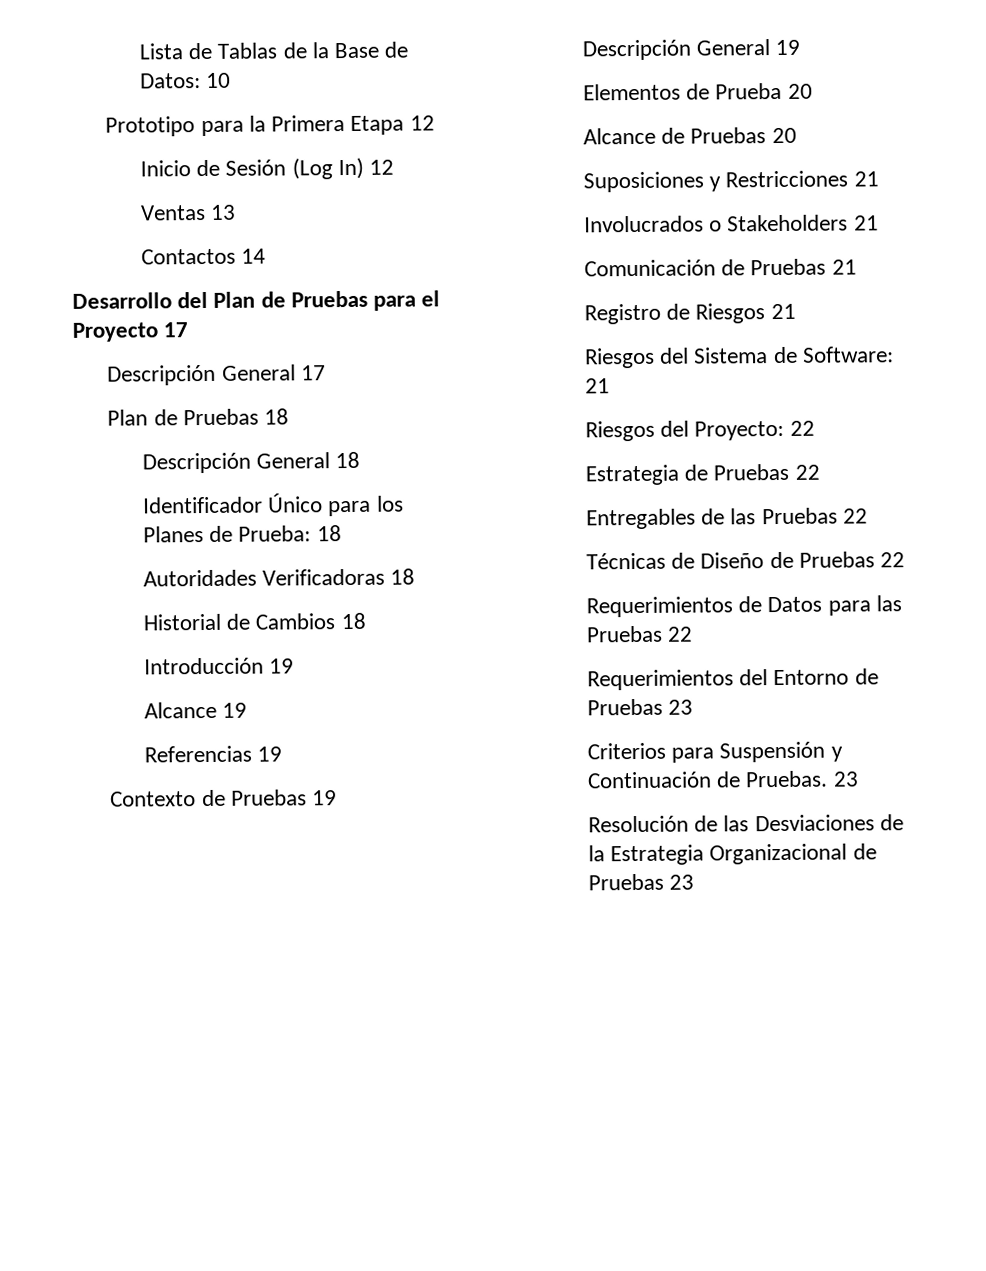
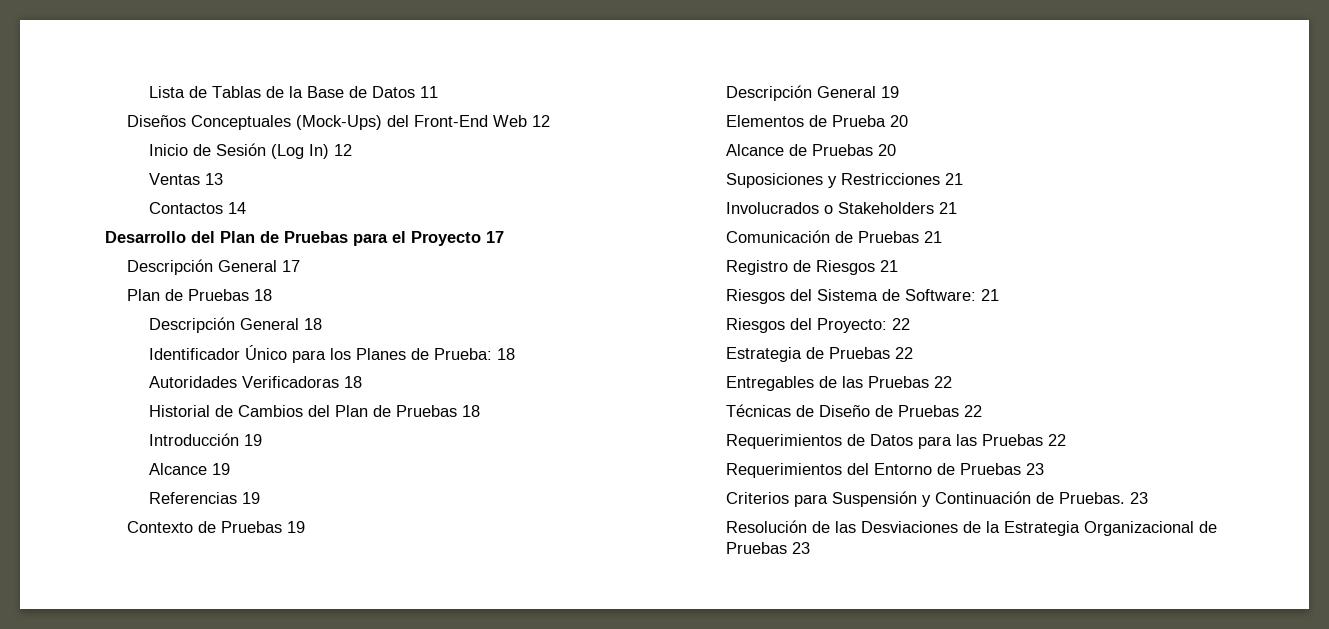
- Lista de Tablas de la Base de Datos: 10
- Prototipo para la Primera Etapa 12
+ Lista de Tablas de la Base de Datos 11
+ Diseños Conceptuales (Mock-Ups) del Front-End Web 12
- Historial de Cambios 18
+ Historial de Cambios del Plan de Pruebas 18

